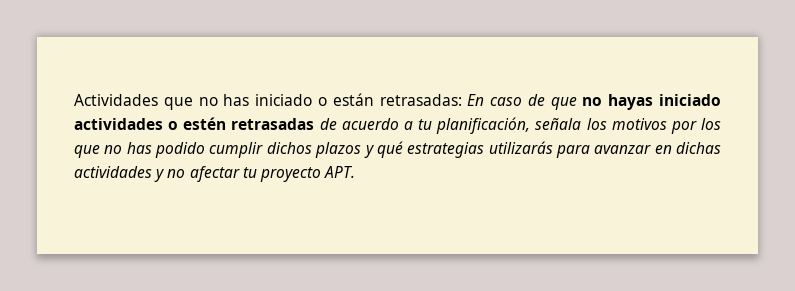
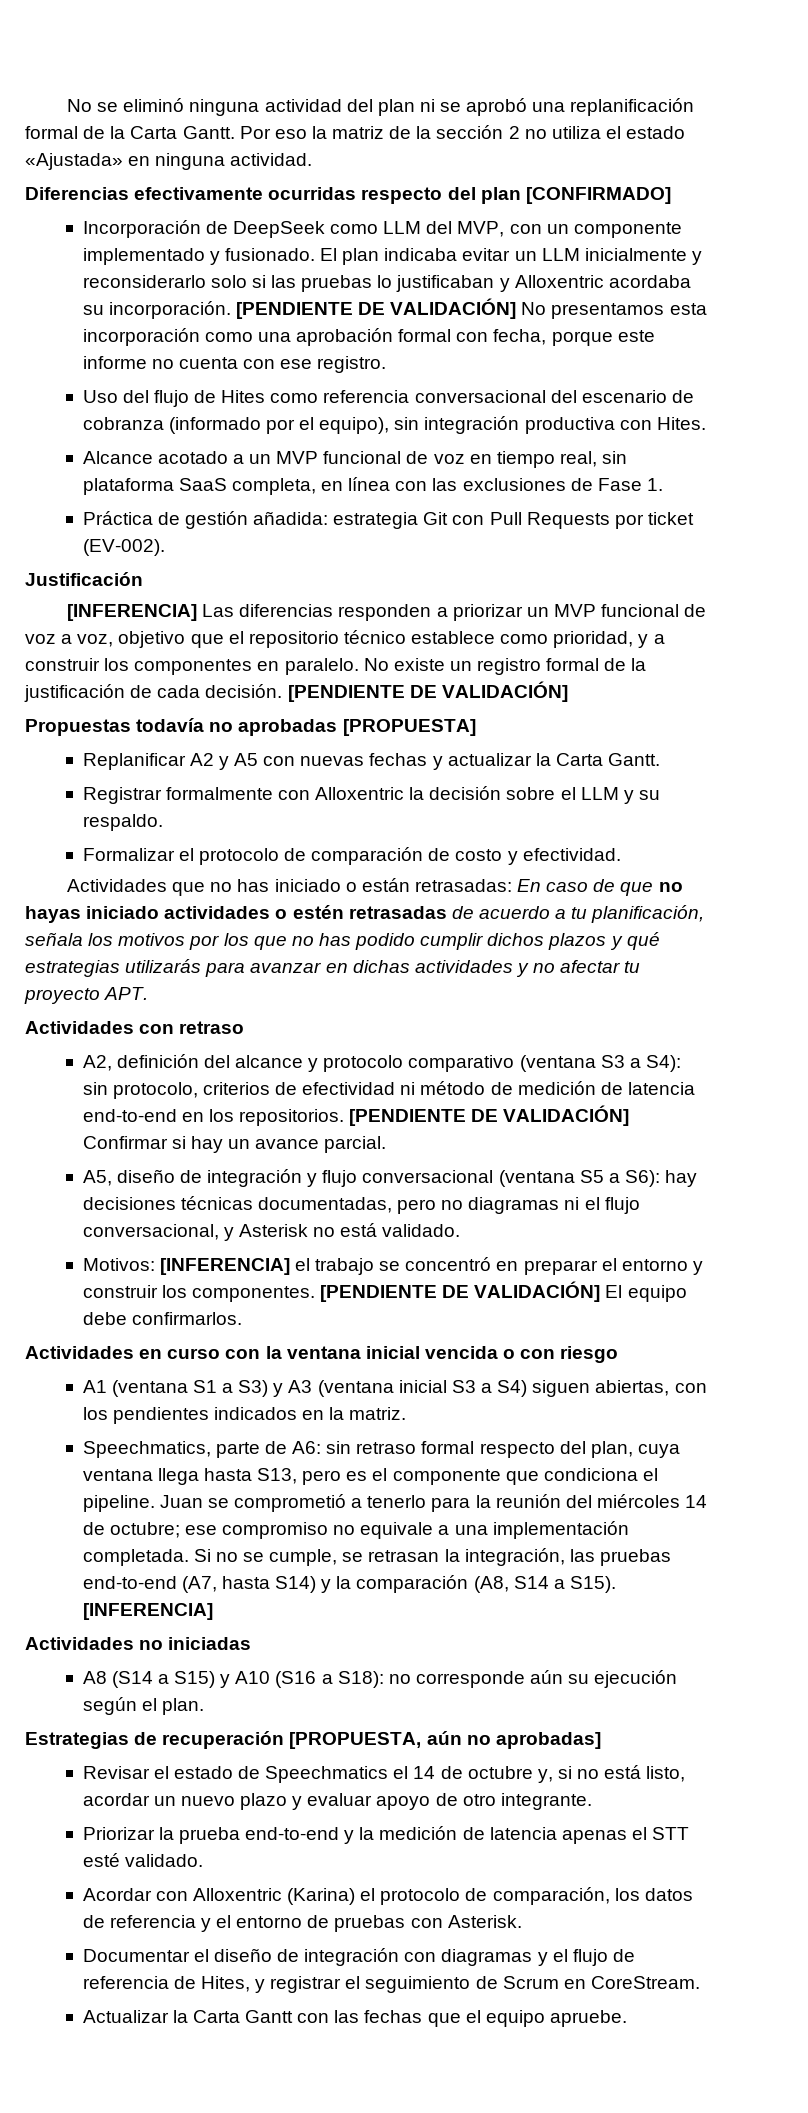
+ No se eliminó ninguna actividad del plan ni se aprobó una replanificación formal de la Carta Gantt. Por eso la matriz de la sección 2 no utiliza el estado «Ajustada» en ninguna actividad.
+ Diferencias efectivamente ocurridas respecto del plan [CONFIRMADO]
+ Incorporación de DeepSeek como LLM del MVP, con un componente implementado y fusionado. El plan indicaba evitar un LLM inicialmente y reconsiderarlo solo si las pruebas lo justificaban y Alloxentric acordaba su incorporación. [PENDIENTE DE VALIDACIÓN] No presentamos esta incorporación como una aprobación formal con fecha, porque este informe no cuenta con ese registro.
+ Uso del flujo de Hites como referencia conversacional del escenario de cobranza (informado por el equipo), sin integración productiva con Hites.
+ Alcance acotado a un MVP funcional de voz en tiempo real, sin plataforma SaaS completa, en línea con las exclusiones de Fase 1.
+ Práctica de gestión añadida: estrategia Git con Pull Requests por ticket (EV-002).
+ Justificación
+ [INFERENCIA] Las diferencias responden a priorizar un MVP funcional de voz a voz, objetivo que el repositorio técnico establece como prioridad, y a construir los componentes en paralelo. No existe un registro formal de la justificación de cada decisión. [PENDIENTE DE VALIDACIÓN]
+ Propuestas todavía no aprobadas [PROPUESTA]
+ Replanificar A2 y A5 con nuevas fechas y actualizar la Carta Gantt.
+ Registrar formalmente con Alloxentric la decisión sobre el LLM y su respaldo.
+ Formalizar el protocolo de comparación de costo y efectividad.
+ Actividades con retraso
+ A2, definición del alcance y protocolo comparativo (ventana S3 a S4): sin protocolo, criterios de efectividad ni método de medición de latencia end-to-end en los repositorios. [PENDIENTE DE VALIDACIÓN] Confirmar si hay un avance parcial.
+ A5, diseño de integración y flujo conversacional (ventana S5 a S6): hay decisiones técnicas documentadas, pero no diagramas ni el flujo conversacional, y Asterisk no está validado.
+ Motivos: [INFERENCIA] el trabajo se concentró en preparar el entorno y construir los componentes. [PENDIENTE DE VALIDACIÓN] El equipo debe confirmarlos.
+ Actividades en curso con la ventana inicial vencida o con riesgo
+ A1 (ventana S1 a S3) y A3 (ventana inicial S3 a S4) siguen abiertas, con los pendientes indicados en la matriz.
+ Speechmatics, parte de A6: sin retraso formal respecto del plan, cuya ventana llega hasta S13, pero es el componente que condiciona el pipeline. Juan se comprometió a tenerlo para la reunión del miércoles 14 de octubre; ese compromiso no equivale a una implementación completada. Si no se cumple, se retrasan la integración, las pruebas end-to-end (A7, hasta S14) y la comparación (A8, S14 a S15). [INFERENCIA]
+ Actividades no iniciadas
+ A8 (S14 a S15) y A10 (S16 a S18): no corresponde aún su ejecución según el plan.
+ Estrategias de recuperación [PROPUESTA, aún no aprobadas]
+ Revisar el estado de Speechmatics el 14 de octubre y, si no está listo, acordar un nuevo plazo y evaluar apoyo de otro integrante.
+ Priorizar la prueba end-to-end y la medición de latencia apenas el STT esté validado.
+ Acordar con Alloxentric (Karina) el protocolo de comparación, los datos de referencia y el entorno de pruebas con Asterisk.
+ Documentar el diseño de integración con diagramas y el flujo de referencia de Hites, y registrar el seguimiento de Scrum en CoreStream.
+ Actualizar la Carta Gantt con las fechas que el equipo apruebe.

